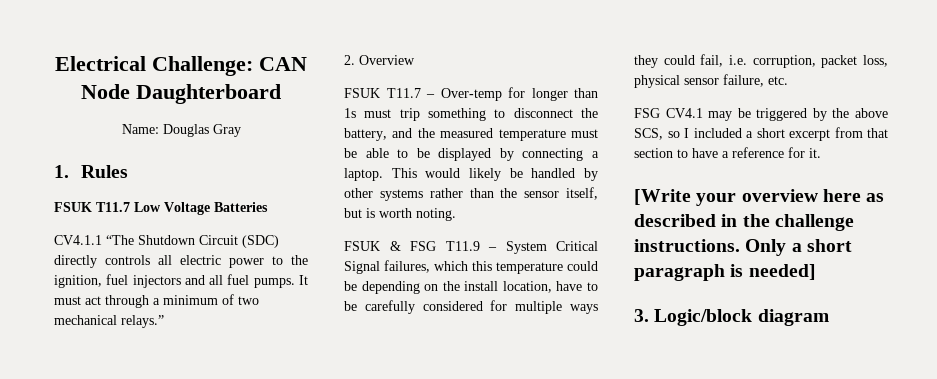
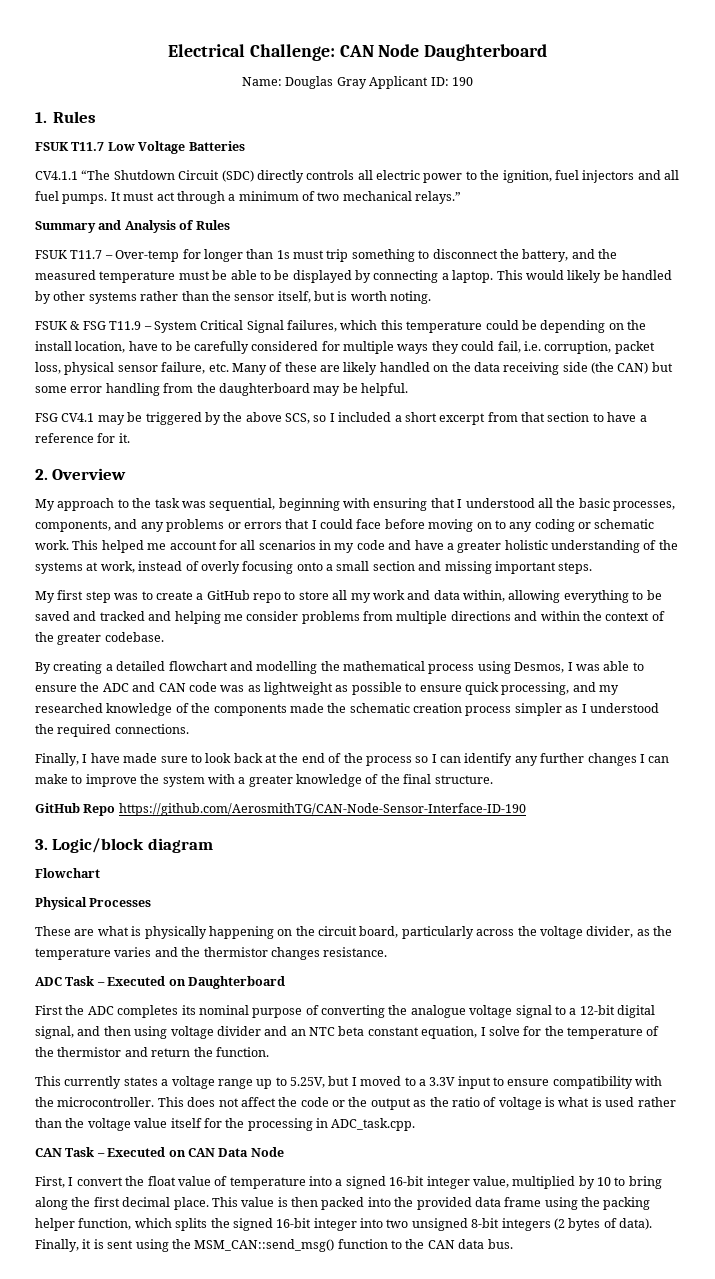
- Name: Douglas Gray
+ Name: Douglas Gray Applicant ID: 190
- 2. Overview
+ Summary and Analysis of Rules
- FSUK & FSG T11.9 – System Critical Signal failures, which this temperature could be depending on the install location, have to be carefully considered for multiple ways they could fail, i.e. corruption, packet loss, physical sensor failure, etc.
+ FSUK & FSG T11.9 – System Critical Signal failures, which this temperature could be depending on the install location, have to be carefully considered for multiple ways they could fail, i.e. corruption, packet loss, physical sensor failure, etc. Many of these are likely handled on the data receiving side (the CAN) but some error handling from the daughterboard may be helpful.
- [Write your overview here as described in the challenge instructions. Only a short paragraph is needed]
+ 2. Overview
+ My approach to the task was sequential, beginning with ensuring that I understood all the basic processes, components, and any problems or errors that I could face before moving on to any coding or schematic work. This helped me account for all scenarios in my code and have a greater holistic understanding of the systems at work, instead of overly focusing onto a small section and missing important steps.
+ My first step was to create a GitHub repo to store all my work and data within, allowing everything to be saved and tracked and helping me consider problems from multiple directions and within the context of the greater codebase.
+ By creating a detailed flowchart and modelling the mathematical process using Desmos, I was able to ensure the ADC and CAN code was as lightweight as possible to ensure quick processing, and my researched knowledge of the components made the schematic creation process simpler as I understood the required connections.
+ Finally, I have made sure to look back at the end of the process so I can identify any further changes I can make to improve the system with a greater knowledge of the final structure.
+ GitHub Repo https://github.com/AerosmithTG/CAN-Node-Sensor-Interface-ID-190
  3. Logic/block diagram
+ Flowchart
+ Physical Processes
+ These are what is physically happening on the circuit board, particularly across the voltage divider, as the temperature varies and the thermistor changes resistance.
+ ADC Task – Executed on Daughterboard
+ First the ADC completes its nominal purpose of converting the analogue voltage signal to a 12-bit digital signal, and then using voltage divider and an NTC beta constant equation, I solve for the temperature of the thermistor and return the function.
+ This currently states a voltage range up to 5.25V, but I moved to a 3.3V input to ensure compatibility with the microcontroller. This does not affect the code or the output as the ratio of voltage is what is used rather than the voltage value itself for the processing in ADC_task.cpp.
+ CAN Task – Executed on CAN Data Node
+ First, I convert the float value of temperature into a signed 16-bit integer value, multiplied by 10 to bring along the first decimal place. This value is then packed into the provided data frame using the packing helper function, which splits the signed 16-bit integer into two unsigned 8-bit integers (2 bytes of data). Finally, it is sent using the MSM_CAN::send_msg() function to the CAN data bus.

